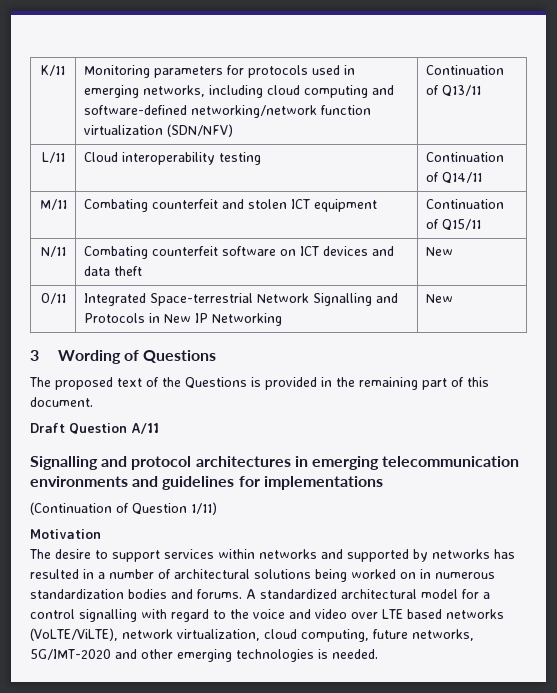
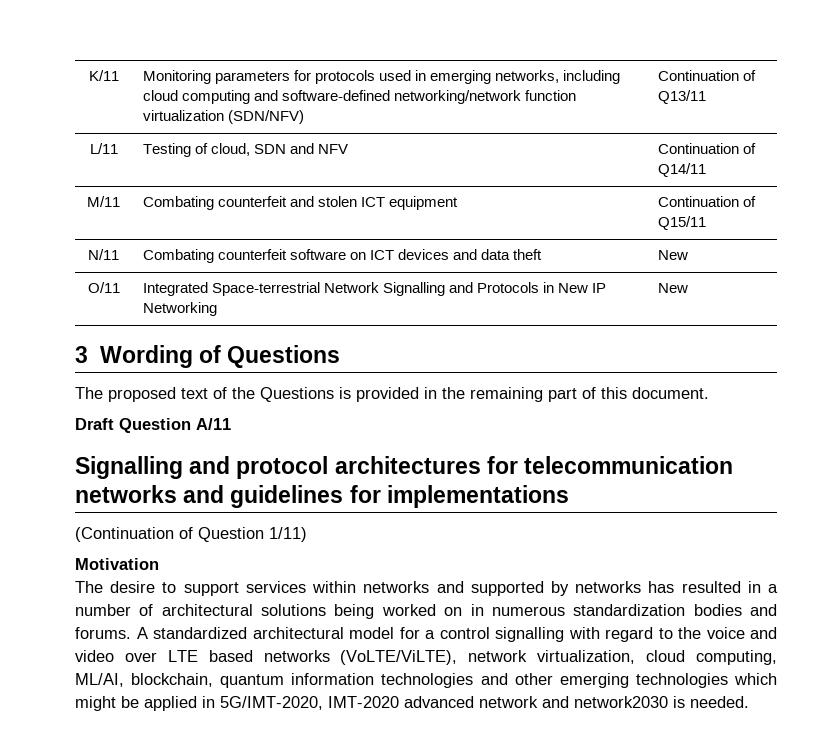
- L/11 | Cloud interoperability testing | Continuation of Q14/11
+ L/11 | Testing of cloud, SDN and NFV | Continuation of Q14/11
- Signalling and protocol architectures in emerging telecommunication environments and guidelines for implementations
+ Signalling and protocol architectures for telecommunication networks and guidelines for implementations
- A standardized architectural model for a control signalling with regard to the voice and video over LTE based networks (VoLTE/ViLTE), network virtualization, cloud computing, future networks, 5G/IMT-2020 and other emerging technologies is needed.
+ A standardized architectural model for a control signalling with regard to the voice and video over LTE based networks (VoLTE/ViLTE), network virtualization, cloud computing, ML/AI, blockchain, quantum information technologies and other emerging technologies which might be applied in 5G/IMT-2020, IMT-2020 advanced network and network2030 is needed.

